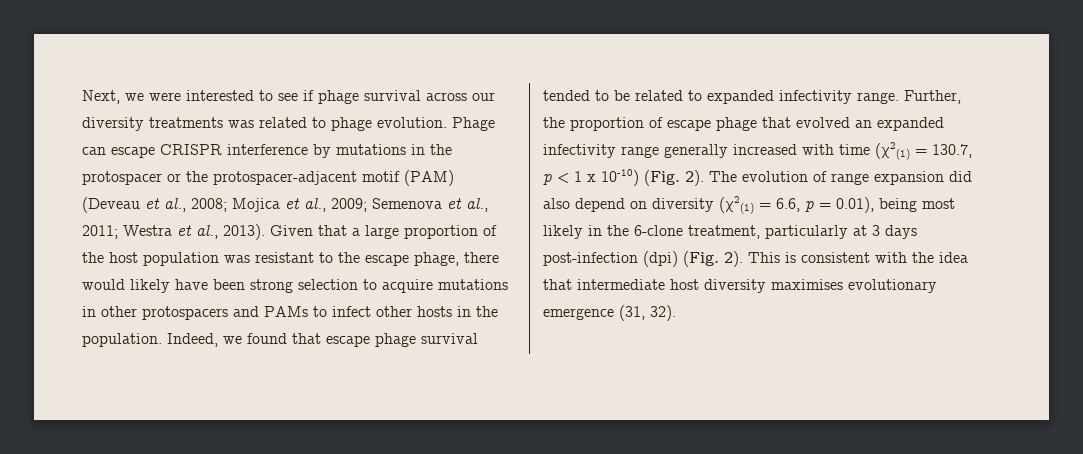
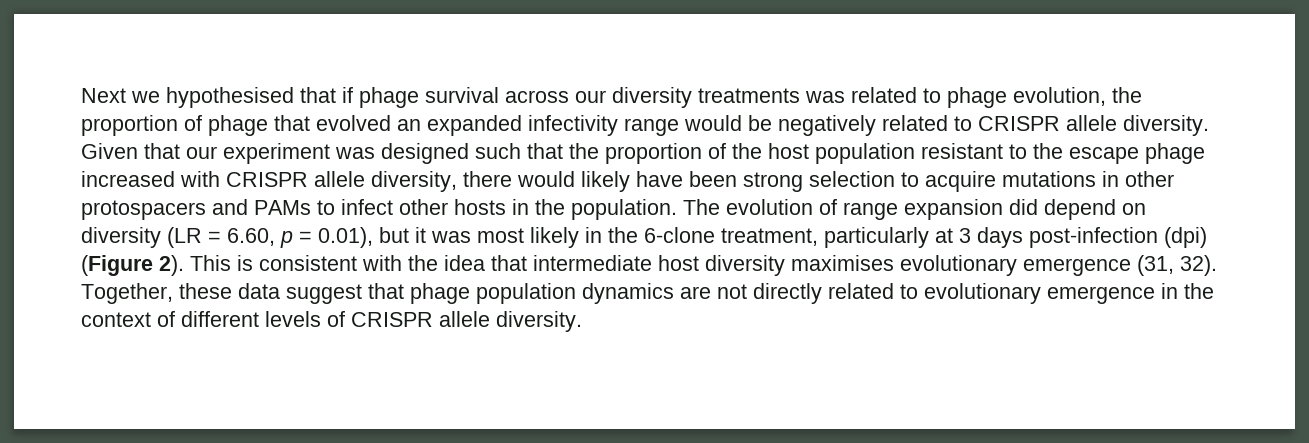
- Next, we were interested to see if phage survival across our diversity treatments was related to phage evolution. Phage can escape CRISPR interference by mutations in the protospacer or the protospacer-adjacent motif (PAM) (Deveau et al., 2008; Mojica et al., 2009; Semenova et al., 2011; Westra et al., 2013). Given that a large proportion of the host population was resistant to the escape phage, there would likely have been strong selection to acquire mutations in other protospacers and PAMs to infect other hosts in the population.
+ Next we hypothesised that if phage survival across our diversity treatments was related to phage evolution, the proportion of phage that evolved an expanded infectivity range would be negatively related to CRISPR allele diversity. Given that our experiment was designed such that the proportion of the host population resistant to the escape phage increased with CRISPR allele diversity, there would likely have been strong selection to acquire mutations in other protospacers and PAMs to infect other hosts in the population.
- Indeed, we found that escape phage survival tended to be related to expanded infectivity range. Further, the proportion of escape phage that evolved an expanded infectivity range generally increased with time (χ2(1) = 130.7, p < 1 x 10-10) (Fig. 2).
- The evolution of range expansion did also depend on diversity (χ2(1) = 6.6, p = 0.01), being most likely in the 6-clone treatment, particularly at 3 days post-infection (dpi) (Fig. 2).
+ The evolution of range expansion did depend on diversity (LR = 6.60, p = 0.01), but it was most likely in the 6-clone treatment, particularly at 3 days post-infection (dpi) (Figure 2).
+ Together, these data suggest that phage population dynamics are not directly related to evolutionary emergence in the context of different levels of CRISPR allele diversity.

